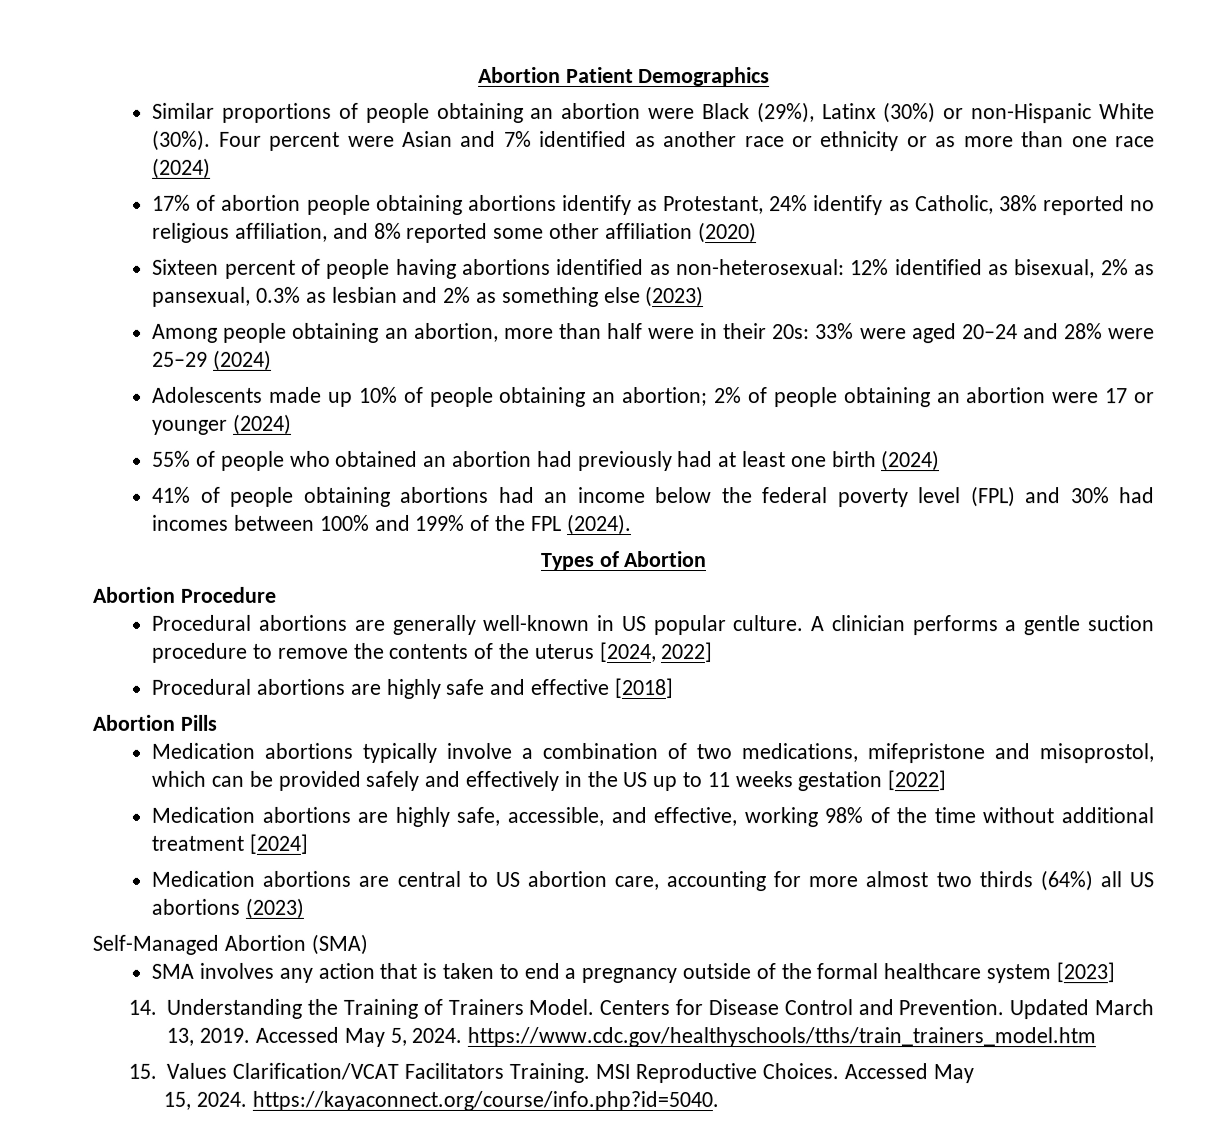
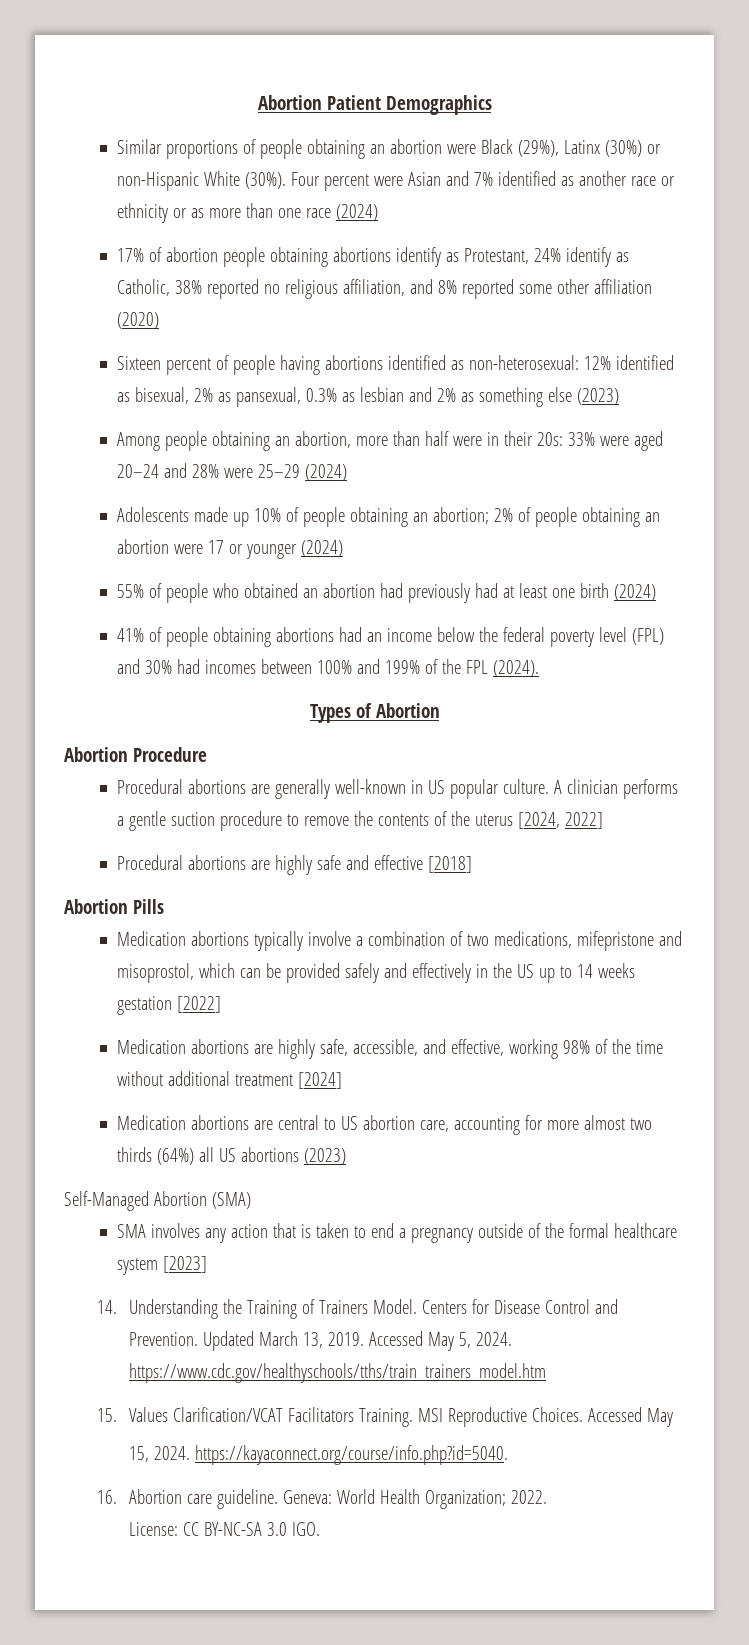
- Medication abortions typically involve a combination of two medications, mifepristone and misoprostol, which can be provided safely and effectively in the US up to 11 weeks gestation [2022]
+ Medication abortions typically involve a combination of two medications, mifepristone and misoprostol, which can be provided safely and effectively in the US up to 14 weeks gestation [2022]
+ 16. Abortion care guideline. Geneva: World Health Organization; 2022.
+ License: CC BY-NC-SA 3.0 IGO.

